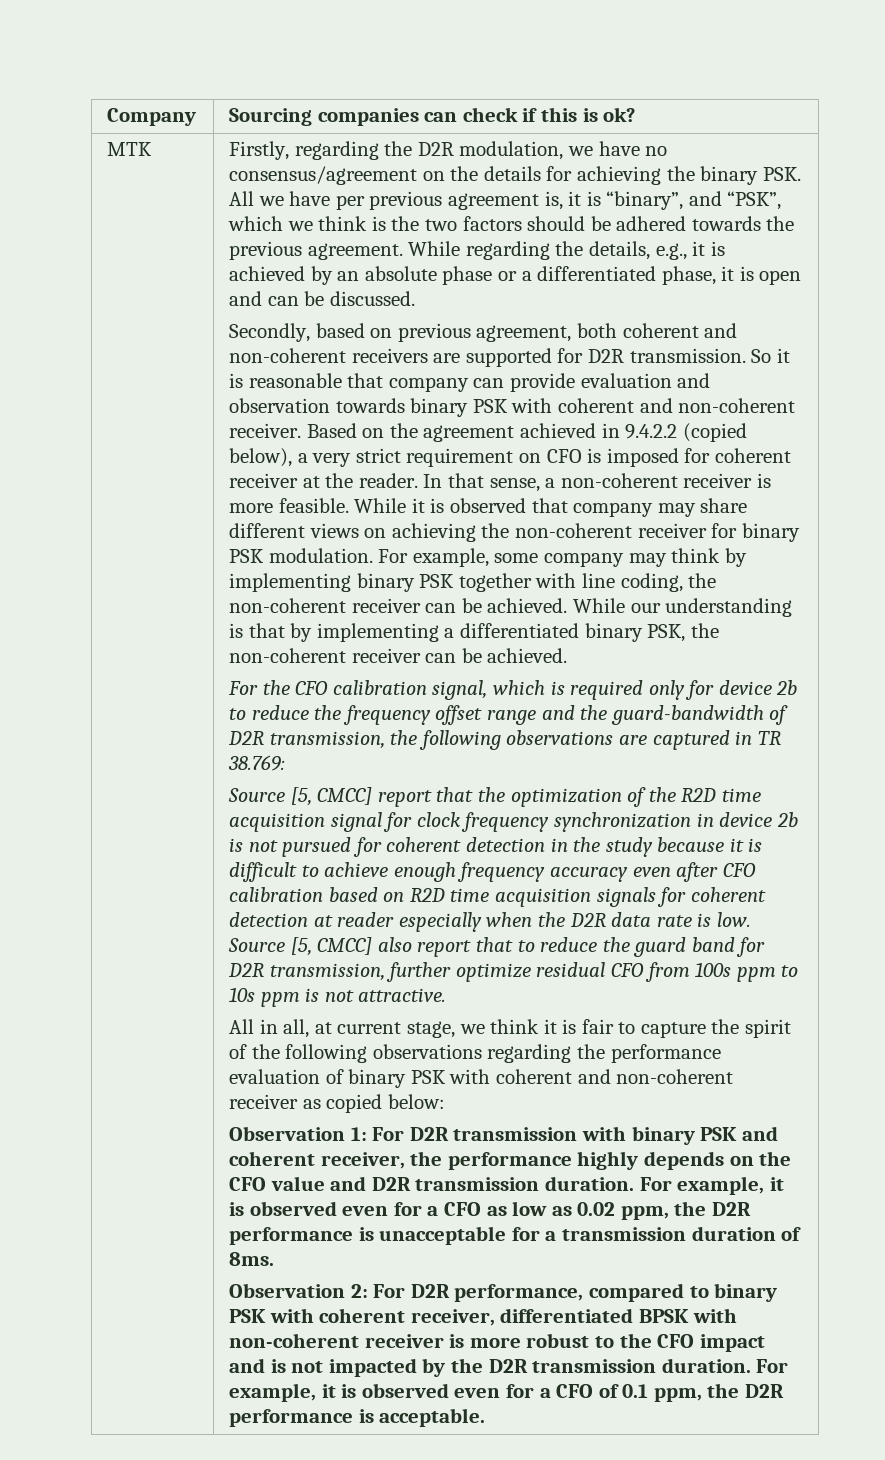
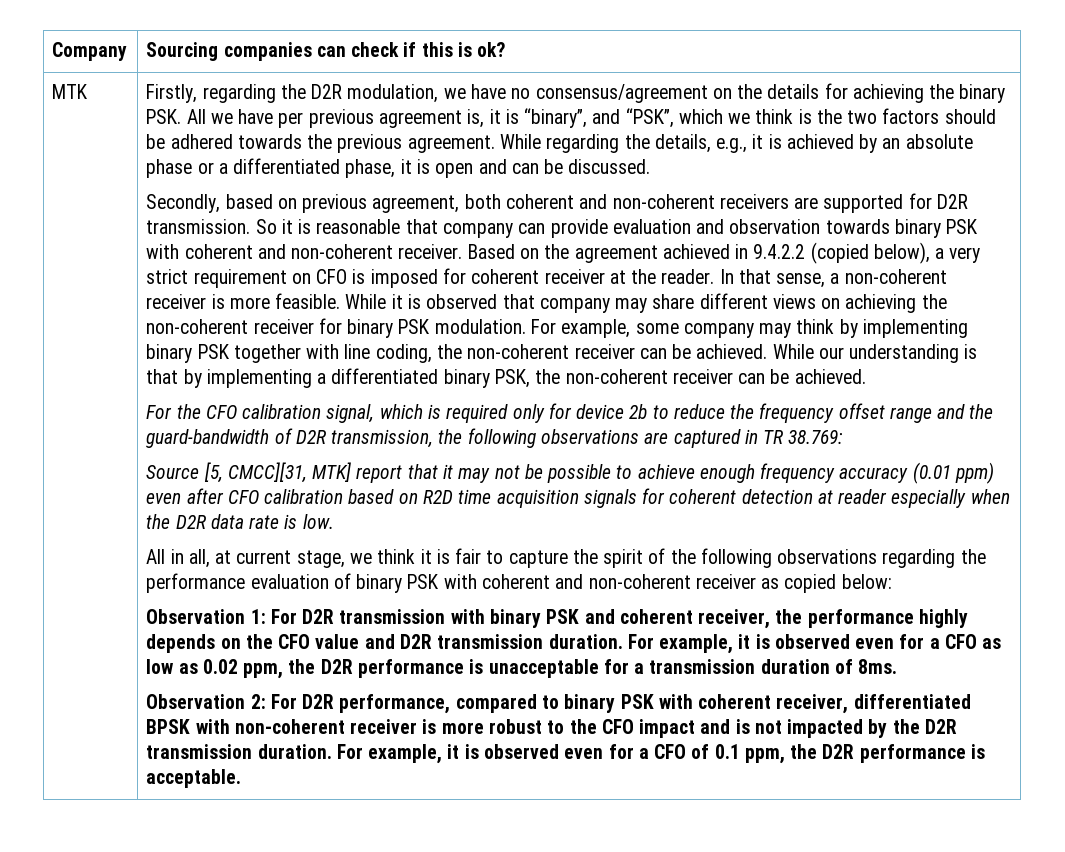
- Source [5, CMCC] report that the optimization of the R2D time acquisition signal for clock frequency synchronization in device 2b is not pursued for coherent detection in the study because it is difficult to achieve enough frequency accuracy even after CFO calibration based on R2D time acquisition signals for coherent detection at reader especially when the D2R data rate is low. Source [5, CMCC] also report that to reduce the guard band for D2R transmission, further optimize residual CFO from 100s ppm to 10s ppm is not attractive.
+ Source [5, CMCC][31, MTK] report that it may not be possible to achieve enough frequency accuracy (0.01 ppm) even after CFO calibration based on R2D time acquisition signals for coherent detection at reader especially when the D2R data rate is low.

